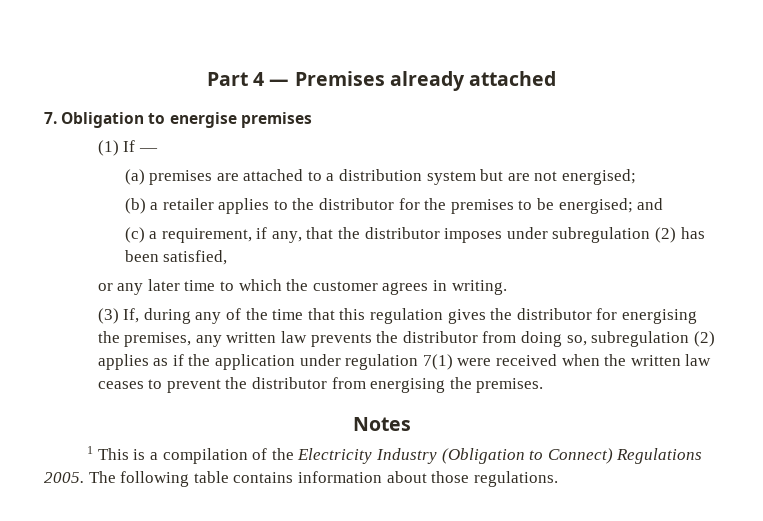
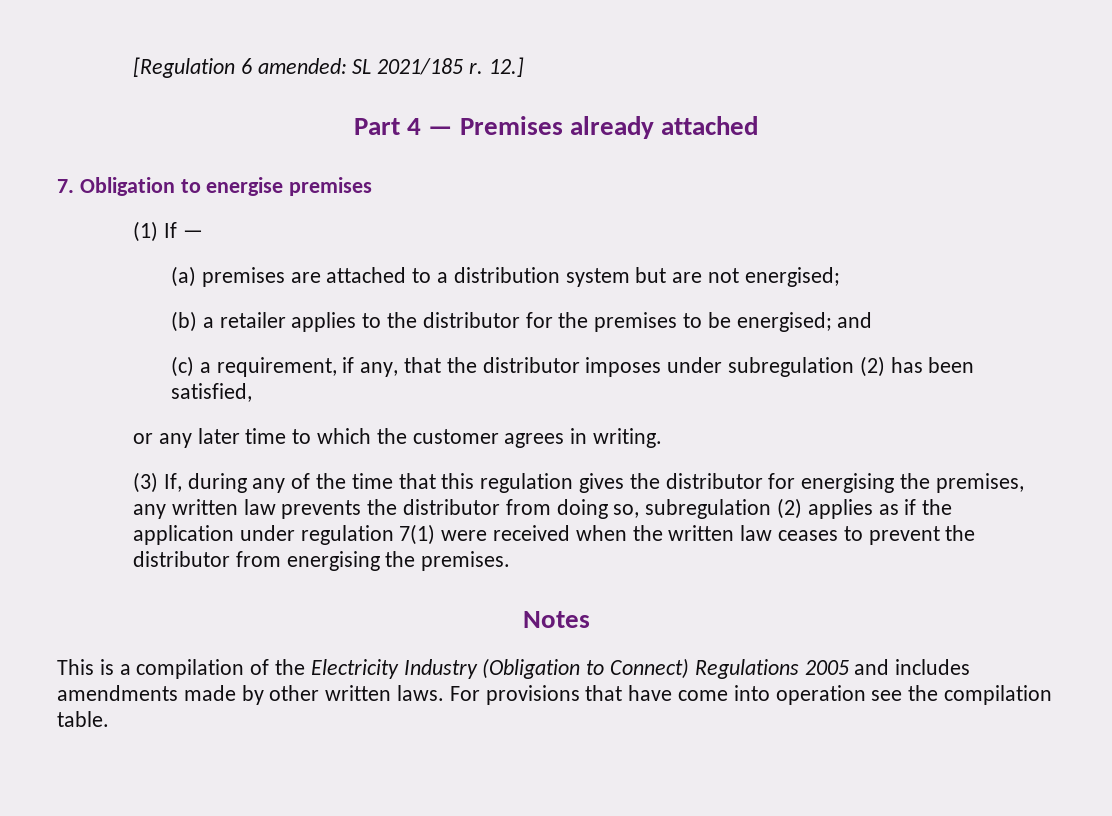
+ [Regulation 6 amended: SL 2021/185 r. 12.]
- 1 This is a compilation of the Electricity Industry (Obligation to Connect) Regulations 2005. The following table contains information about those regulations.
+ This is a compilation of the Electricity Industry (Obligation to Connect) Regulations 2005 and includes amendments made by other written laws. For provisions that have come into operation see the compilation table.

